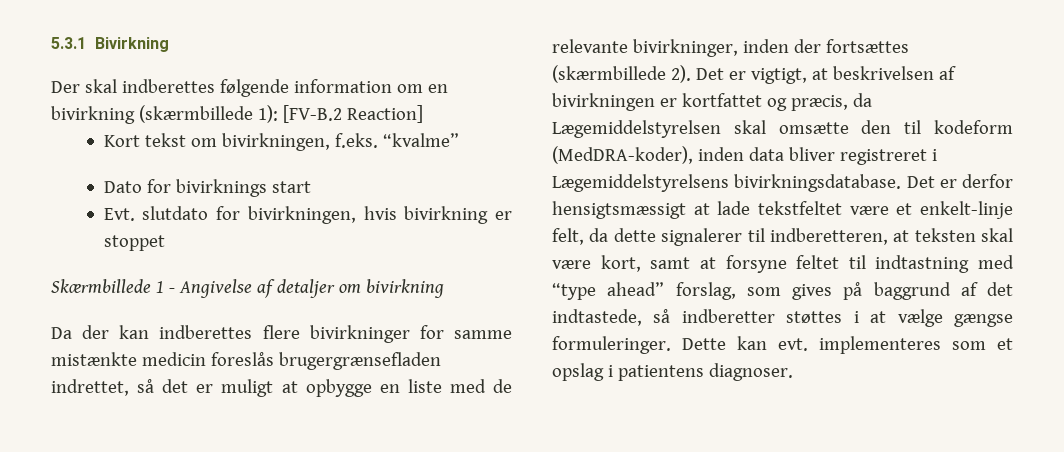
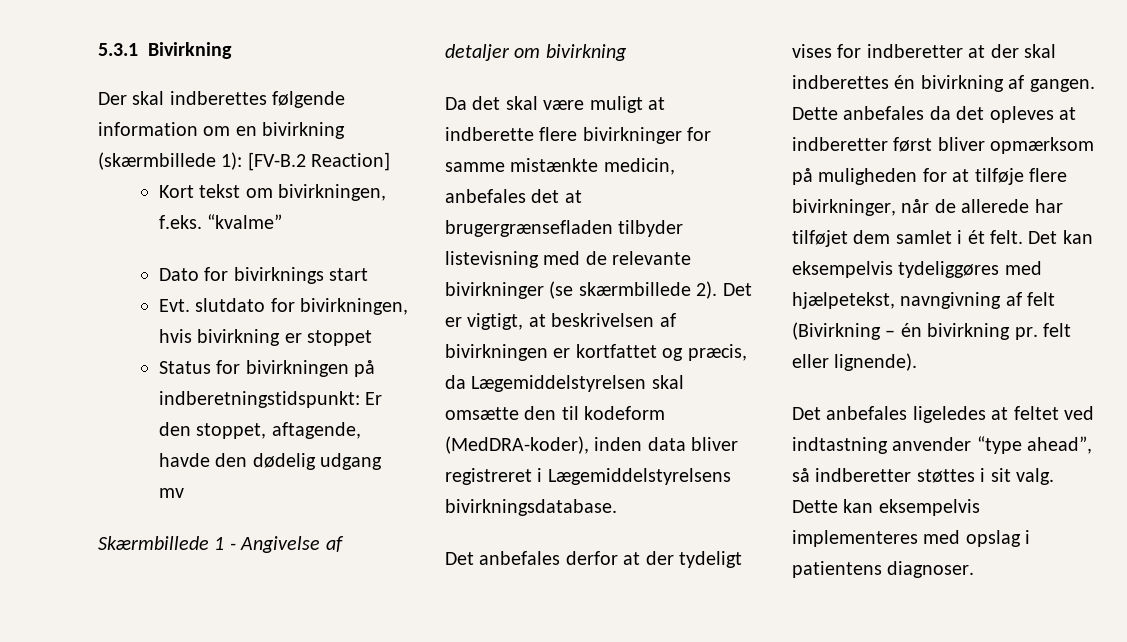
+ Status for bivirkningen på indberetningstidspunkt: Er den stoppet, aftagende, havde den dødelig udgang mv
- Da der kan indberettes flere bivirkninger for samme mistænkte medicin foreslås brugergrænsefladen indrettet, så det er muligt at opbygge en liste med de relevante bivirkninger, inden der fortsættes (skærmbillede 2).
+ Da det skal være muligt at indberette flere bivirkninger for samme mistænkte medicin, anbefales det at brugergrænsefladen tilbyder listevisning med de relevante bivirkninger (se skærmbillede 2).
- Det er vigtigt, at beskrivelsen af bivirkningen er kortfattet og præcis, da Lægemiddelstyrelsen skal omsætte den til kodeform (MedDRA-koder), inden data bliver registreret i Lægemiddelstyrelsens bivirkningsdatabase. Det er derfor hensigtsmæssigt at lade tekstfeltet være et enkelt-linje felt, da dette signalerer til indberetteren, at teksten skal være kort, samt at forsyne feltet til indtastning med “type ahead” forslag, som gives på baggrund af det indtastede, så indberetter støttes i at vælge gængse formuleringer. Dette kan evt. implementeres som et opslag i patientens diagnoser.
+ Det er vigtigt, at beskrivelsen af bivirkningen er kortfattet og præcis, da Lægemiddelstyrelsen skal omsætte den til kodeform (MedDRA-koder), inden data bliver registreret i Lægemiddelstyrelsens bivirkningsdatabase.
+ Det anbefales derfor at der tydeligt vises for indberetter at der skal indberettes én bivirkning af gangen. Dette anbefales da det opleves at indberetter først bliver opmærksom på muligheden for at tilføje flere bivirkninger, når de allerede har tilføjet dem samlet i ét felt. Det kan eksempelvis tydeliggøres med hjælpetekst, navngivning af felt (Bivirkning – én bivirkning pr. felt eller lignende).
+ Det anbefales ligeledes at feltet ved indtastning anvender “type ahead”, så indberetter støttes i sit valg. Dette kan eksempelvis implementeres med opslag i patientens diagnoser.

